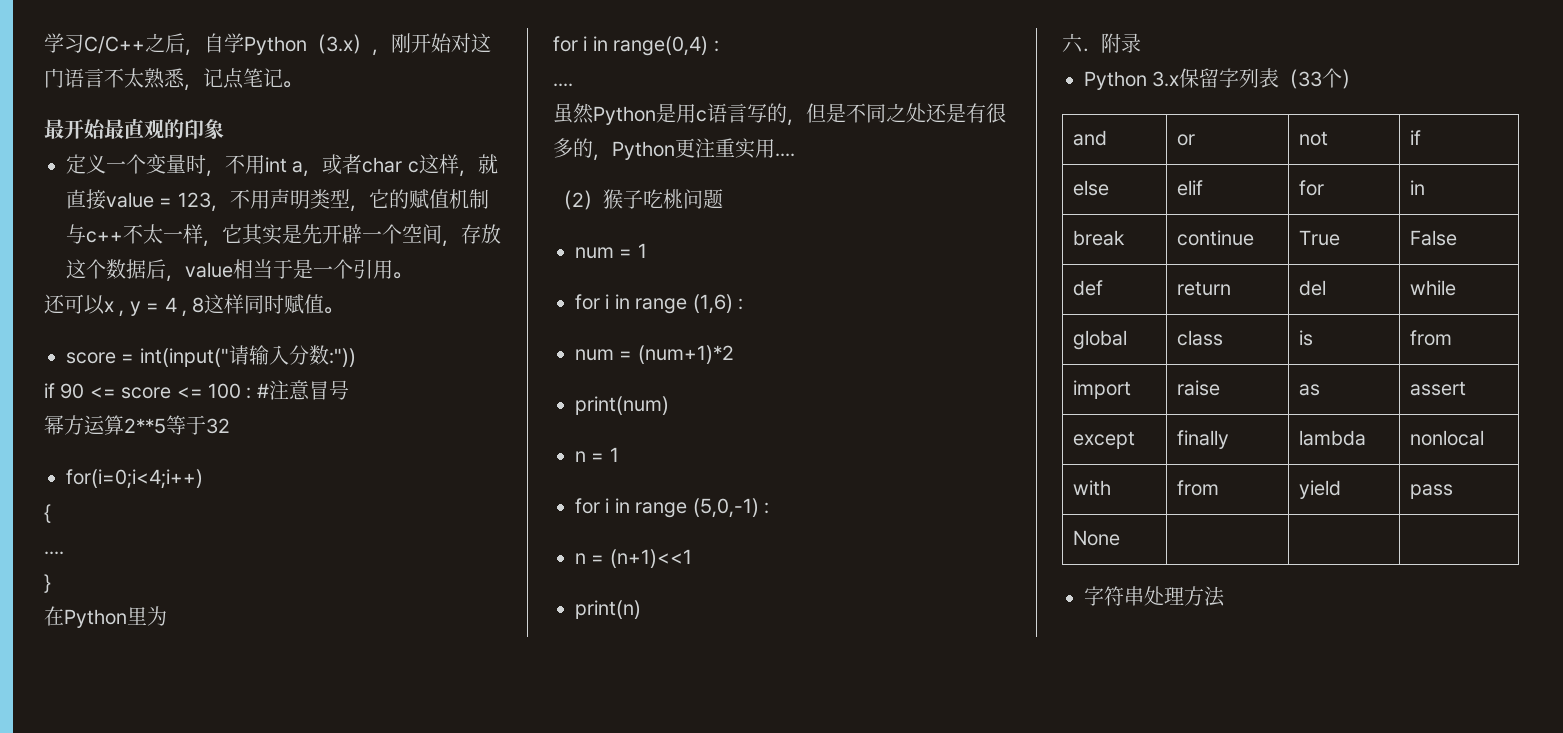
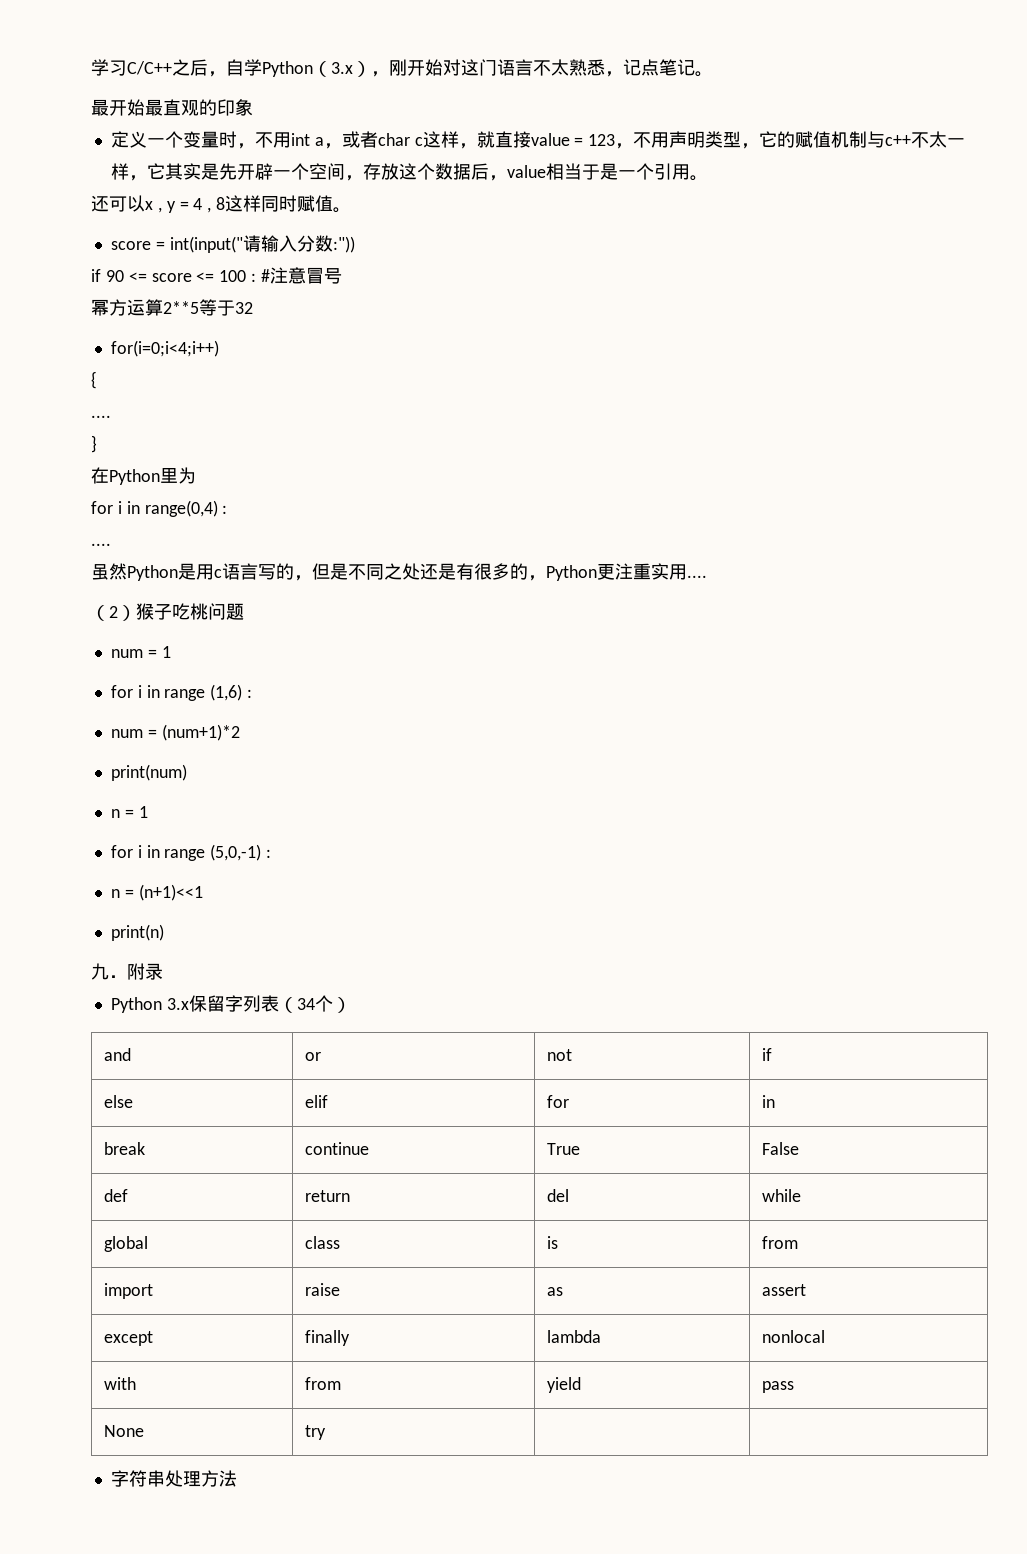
- 六．附录
+ 九．附录
- Python 3.x保留字列表（33个）
+ Python 3.x保留字列表（34个）
- None | | |
+ None | try | |

